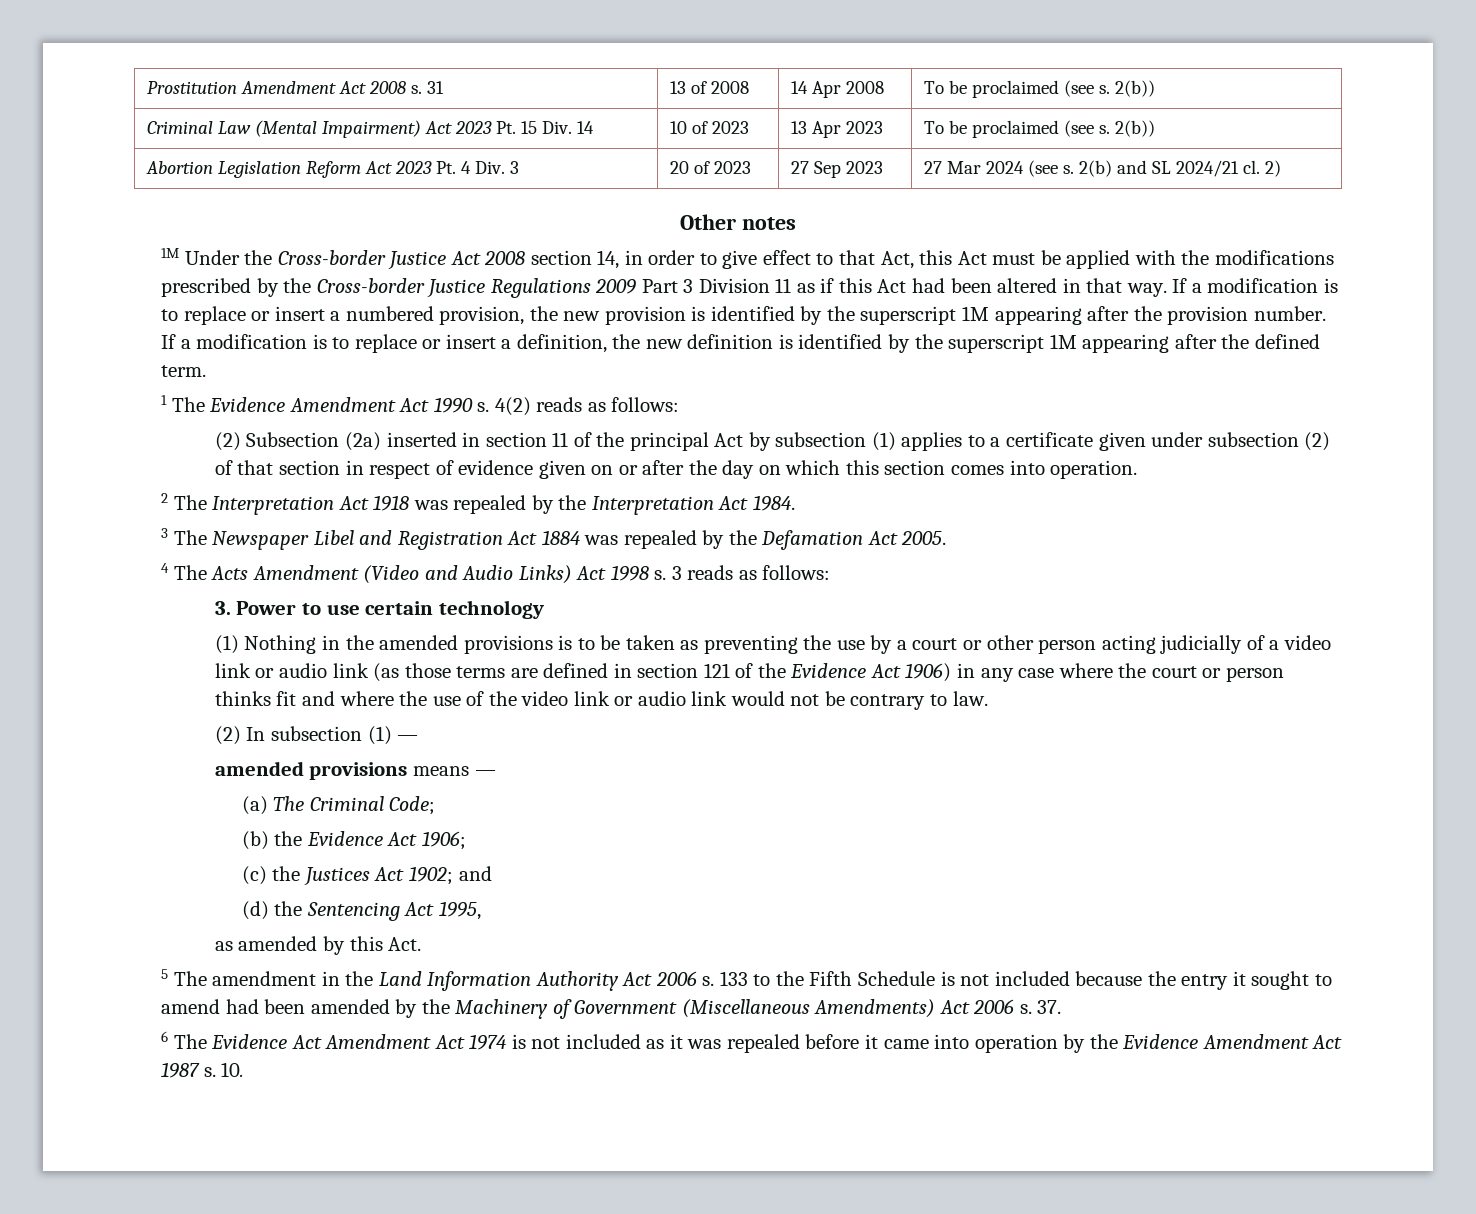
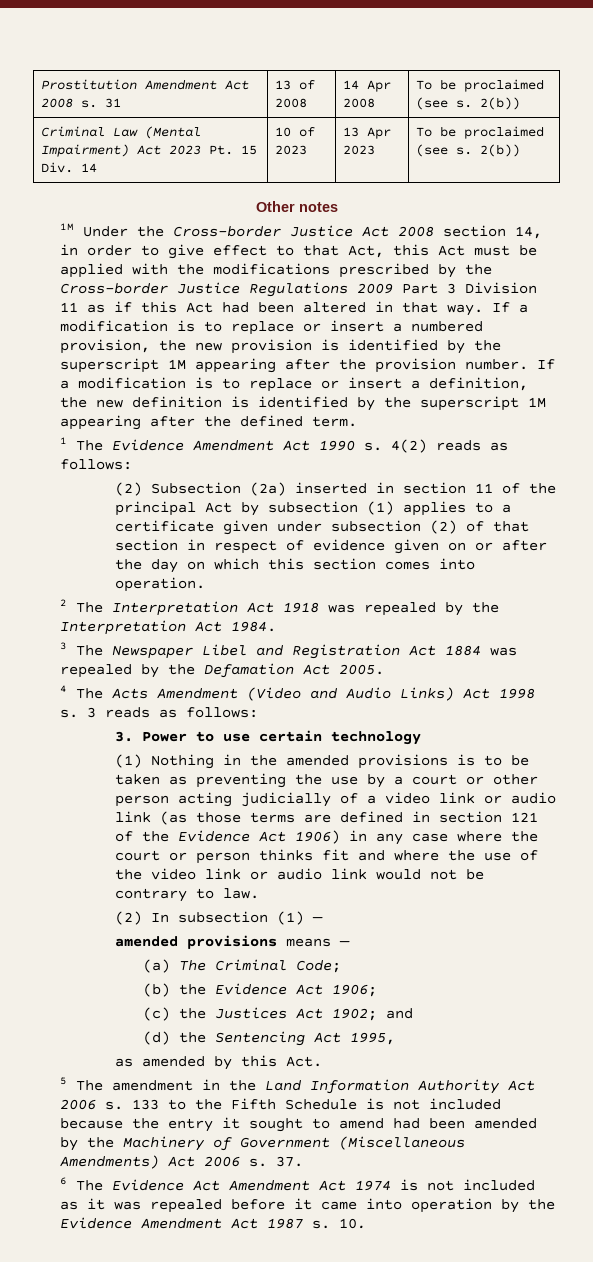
- Abortion Legislation Reform Act 2023 Pt. 4 Div. 3 | 20 of 2023 | 27 Sep 2023 | 27 Mar 2024 (see s. 2(b) and SL 2024/21 cl. 2)

